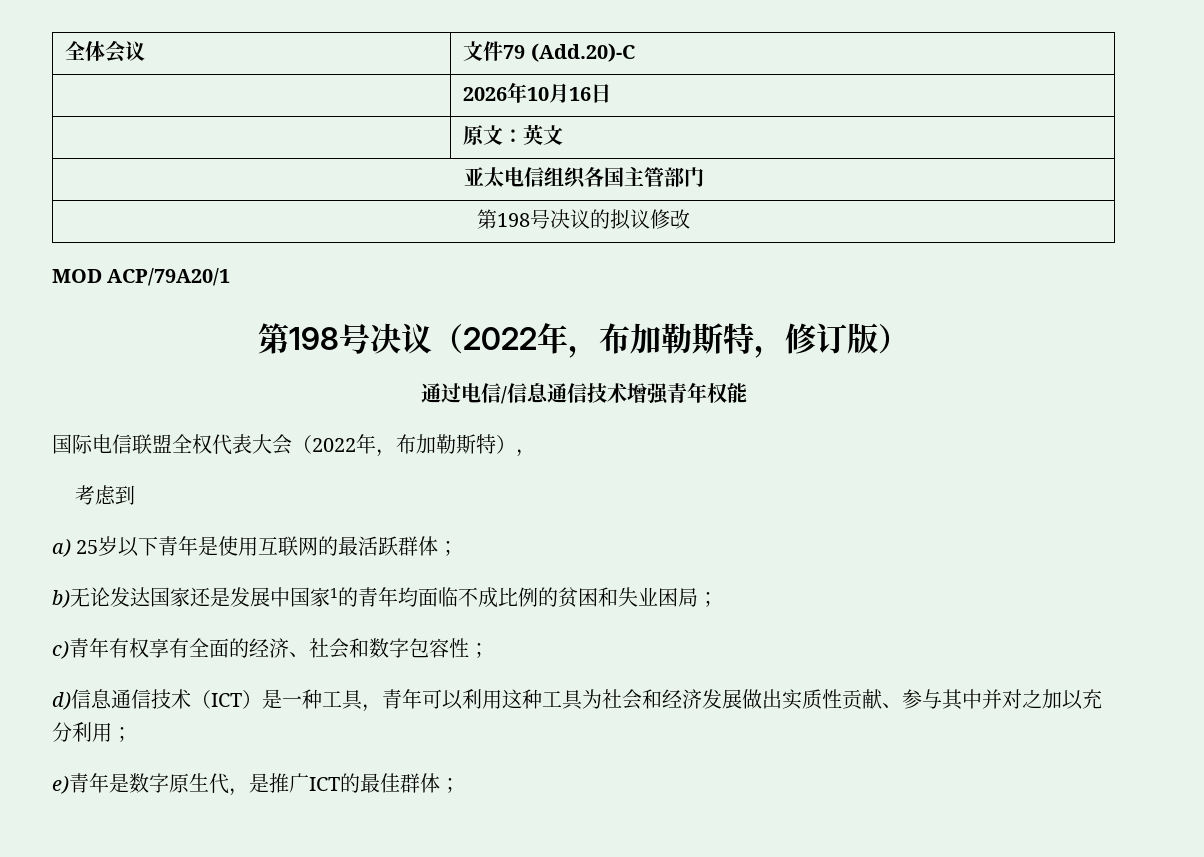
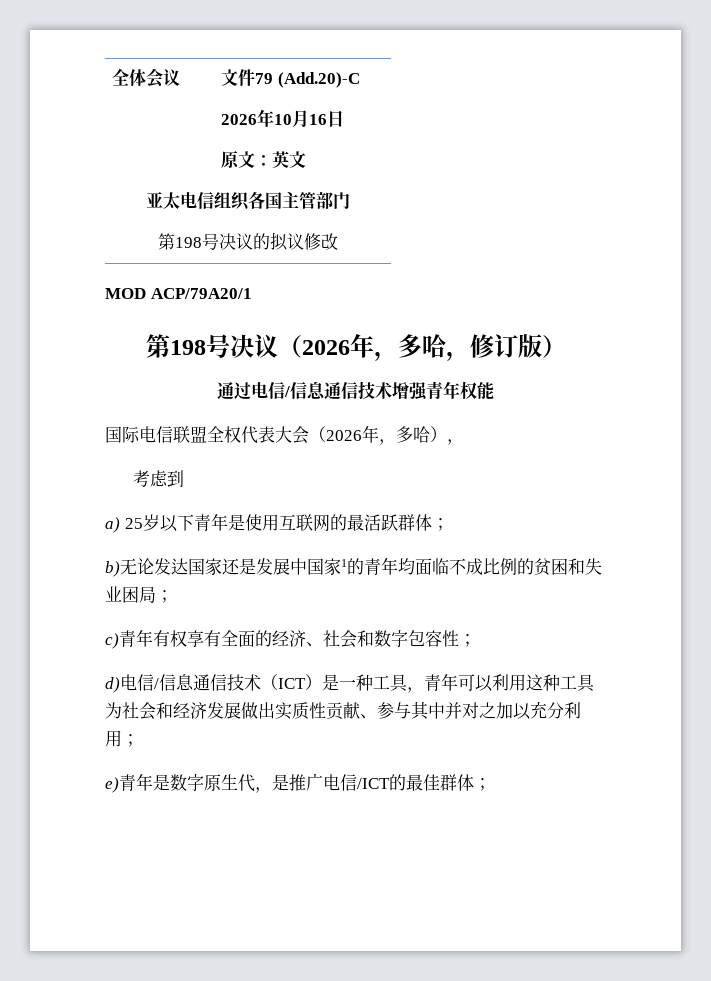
- 第198号决议（2022年，布加勒斯特，修订版）
+ 第198号决议（2026年，多哈，修订版）
- 国际电信联盟全权代表大会（2022年，布加勒斯特），
+ 国际电信联盟全权代表大会（2026年，多哈），
- d)信息通信技术（ICT）是一种工具，青年可以利用这种工具为社会和经济发展做出实质性贡献、参与其中并对之加以充分利用；
+ d)电信/信息通信技术（ICT）是一种工具，青年可以利用这种工具为社会和经济发展做出实质性贡献、参与其中并对之加以充分利用；
- e)青年是数字原生代，是推广ICT的最佳群体；
+ e)青年是数字原生代，是推广电信/ICT的最佳群体；

